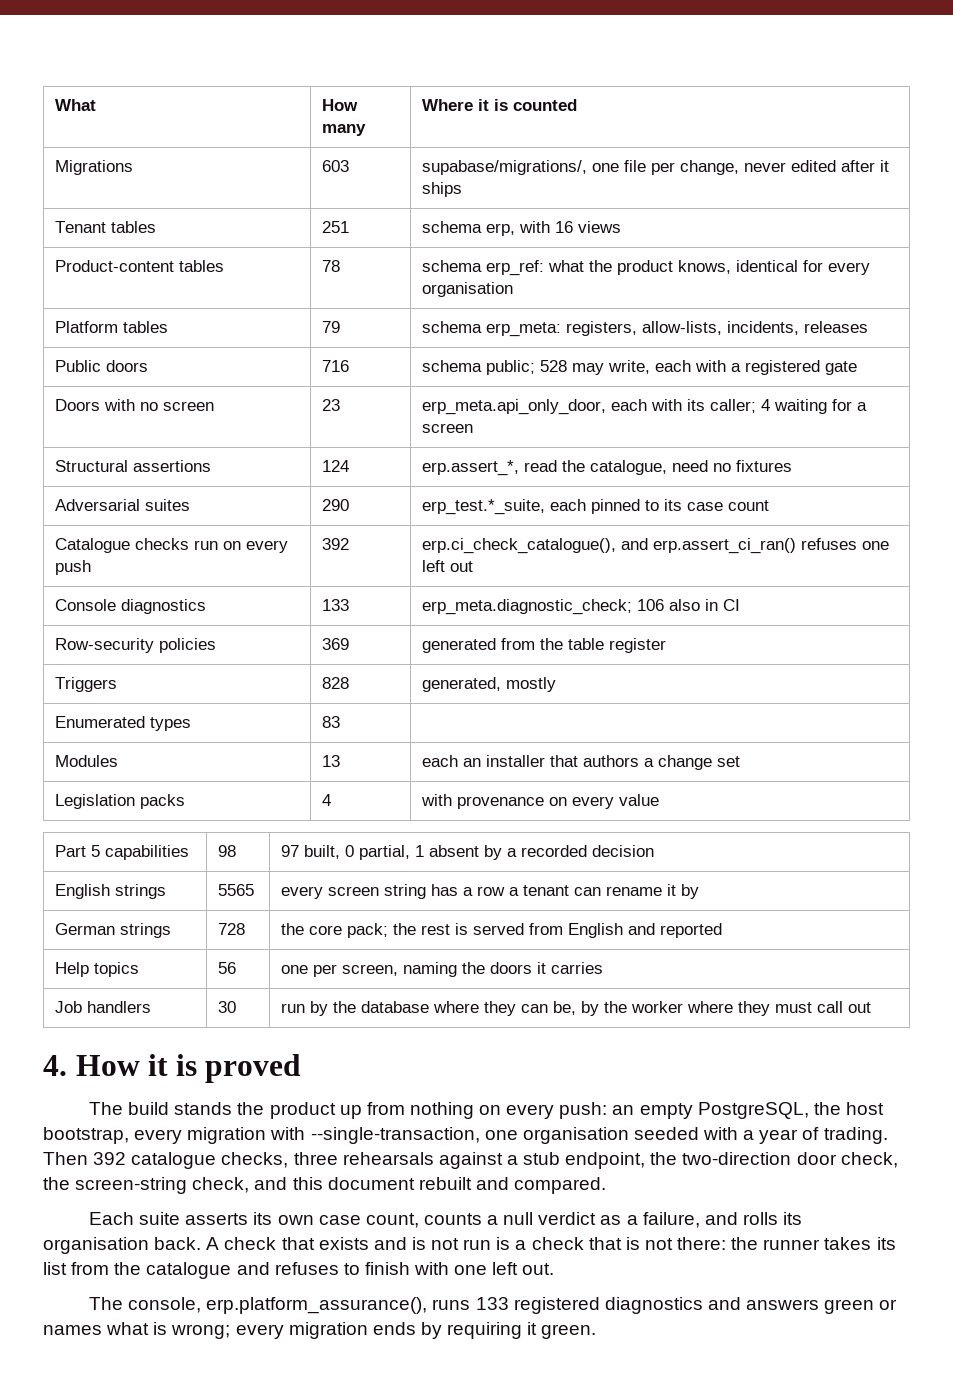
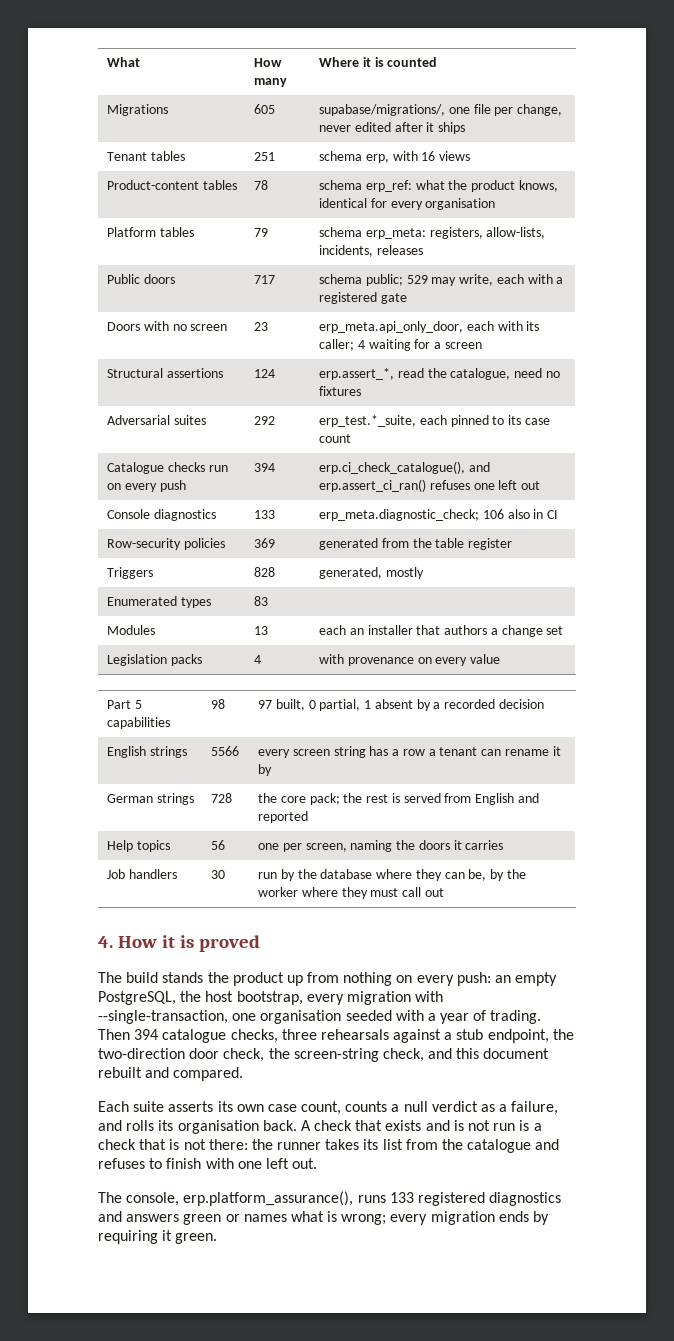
- Migrations | 603 | supabase/migrations/, one file per change, never edited after it ships
+ Migrations | 605 | supabase/migrations/, one file per change, never edited after it ships
- Public doors | 716 | schema public; 528 may write, each with a registered gate
+ Public doors | 717 | schema public; 529 may write, each with a registered gate
- Adversarial suites | 290 | erp_test.*_suite, each pinned to its case count
+ Adversarial suites | 292 | erp_test.*_suite, each pinned to its case count
- Catalogue checks run on every push | 392 | erp.ci_check_catalogue(), and erp.assert_ci_ran() refuses one left out
+ Catalogue checks run on every push | 394 | erp.ci_check_catalogue(), and erp.assert_ci_ran() refuses one left out
- English strings | 5565 | every screen string has a row a tenant can rename it by
+ English strings | 5566 | every screen string has a row a tenant can rename it by
- Then 392 catalogue checks, three rehearsals against a stub endpoint, the two-direction door check, the screen-string check, and this document rebuilt and compared.
+ Then 394 catalogue checks, three rehearsals against a stub endpoint, the two-direction door check, the screen-string check, and this document rebuilt and compared.

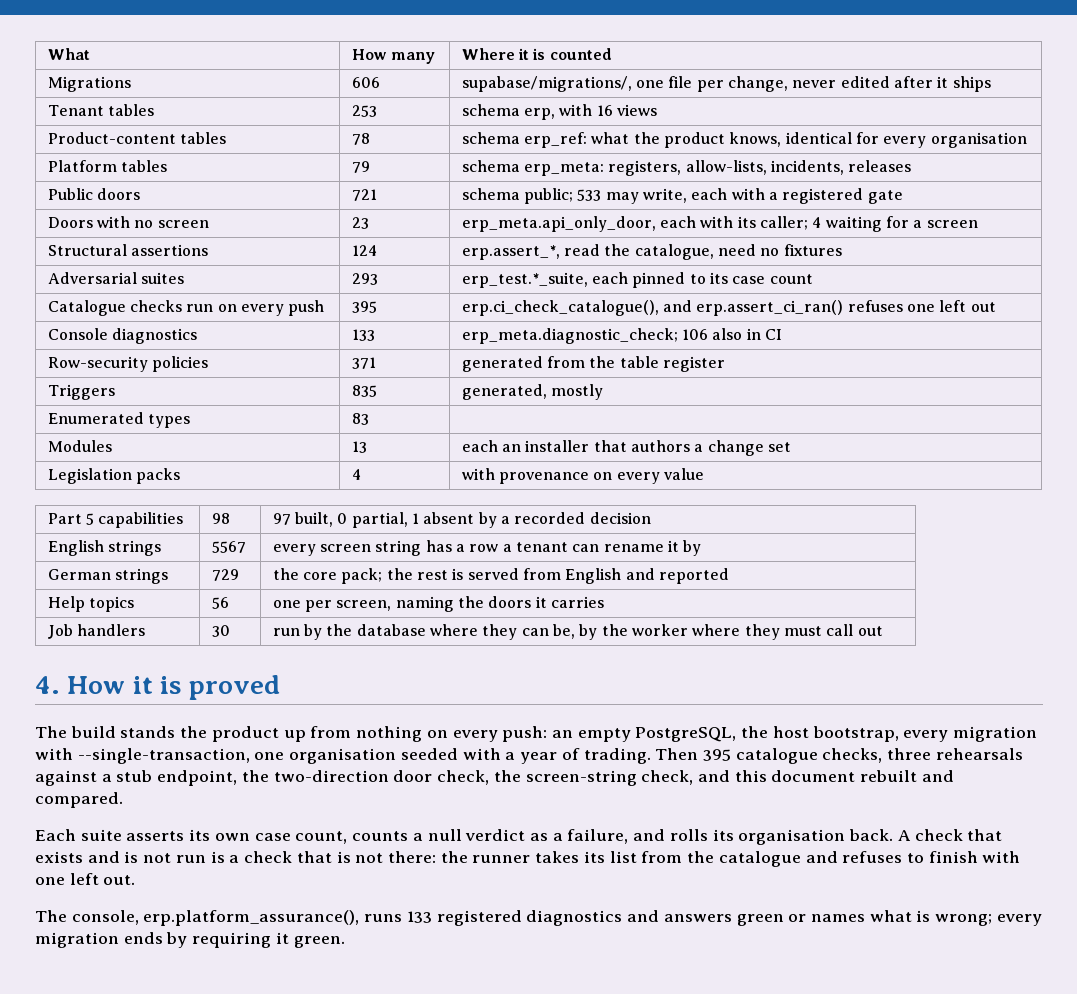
- Migrations | 605 | supabase/migrations/, one file per change, never edited after it ships
+ Migrations | 606 | supabase/migrations/, one file per change, never edited after it ships
- Tenant tables | 251 | schema erp, with 16 views
+ Tenant tables | 253 | schema erp, with 16 views
- Public doors | 717 | schema public; 529 may write, each with a registered gate
+ Public doors | 721 | schema public; 533 may write, each with a registered gate
- Adversarial suites | 292 | erp_test.*_suite, each pinned to its case count
+ Adversarial suites | 293 | erp_test.*_suite, each pinned to its case count
- Catalogue checks run on every push | 394 | erp.ci_check_catalogue(), and erp.assert_ci_ran() refuses one left out
+ Catalogue checks run on every push | 395 | erp.ci_check_catalogue(), and erp.assert_ci_ran() refuses one left out
- Row-security policies | 369 | generated from the table register
+ Row-security policies | 371 | generated from the table register
- Triggers | 828 | generated, mostly
+ Triggers | 835 | generated, mostly
- English strings | 5566 | every screen string has a row a tenant can rename it by
+ English strings | 5567 | every screen string has a row a tenant can rename it by
- German strings | 728 | the core pack; the rest is served from English and reported
+ German strings | 729 | the core pack; the rest is served from English and reported
- Then 394 catalogue checks, three rehearsals against a stub endpoint, the two-direction door check, the screen-string check, and this document rebuilt and compared.
+ Then 395 catalogue checks, three rehearsals against a stub endpoint, the two-direction door check, the screen-string check, and this document rebuilt and compared.

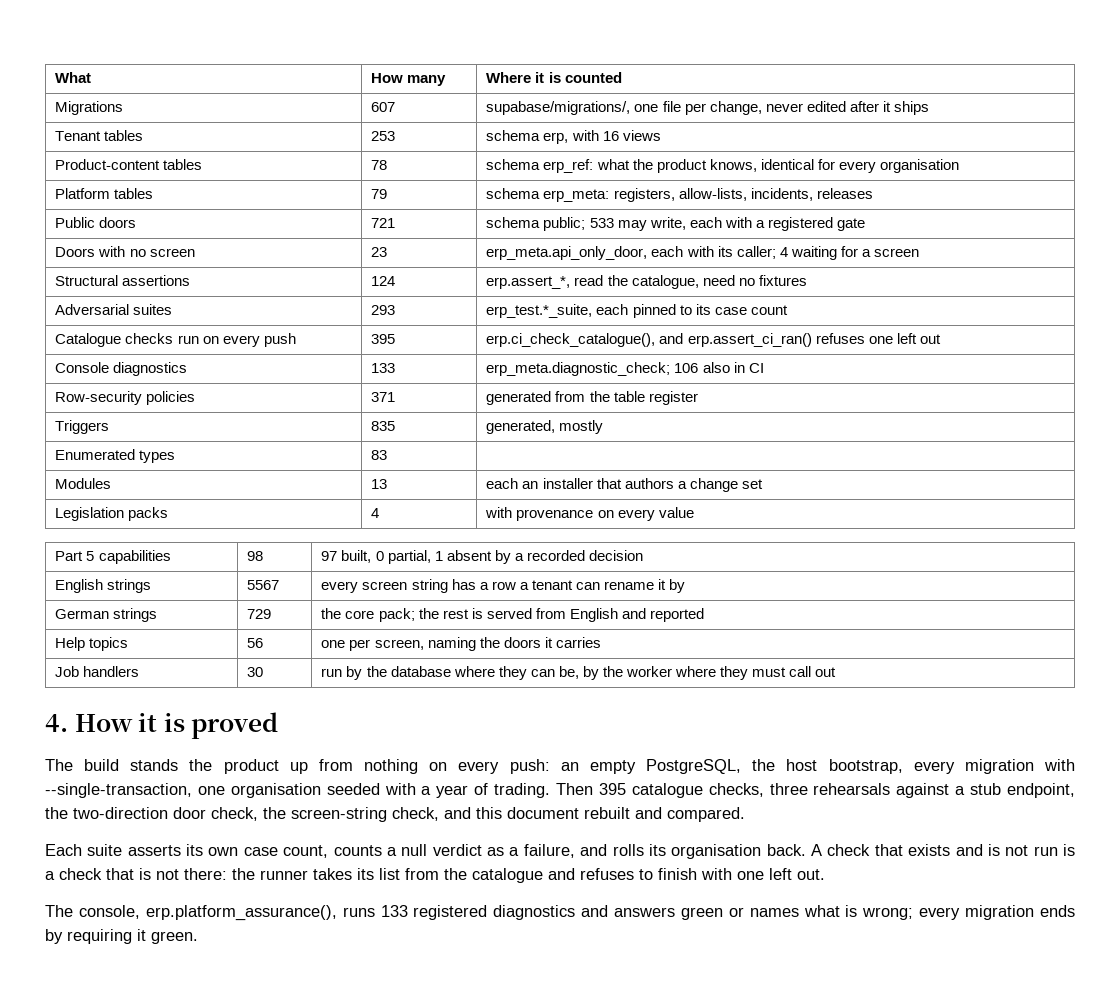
- Migrations | 606 | supabase/migrations/, one file per change, never edited after it ships
+ Migrations | 607 | supabase/migrations/, one file per change, never edited after it ships

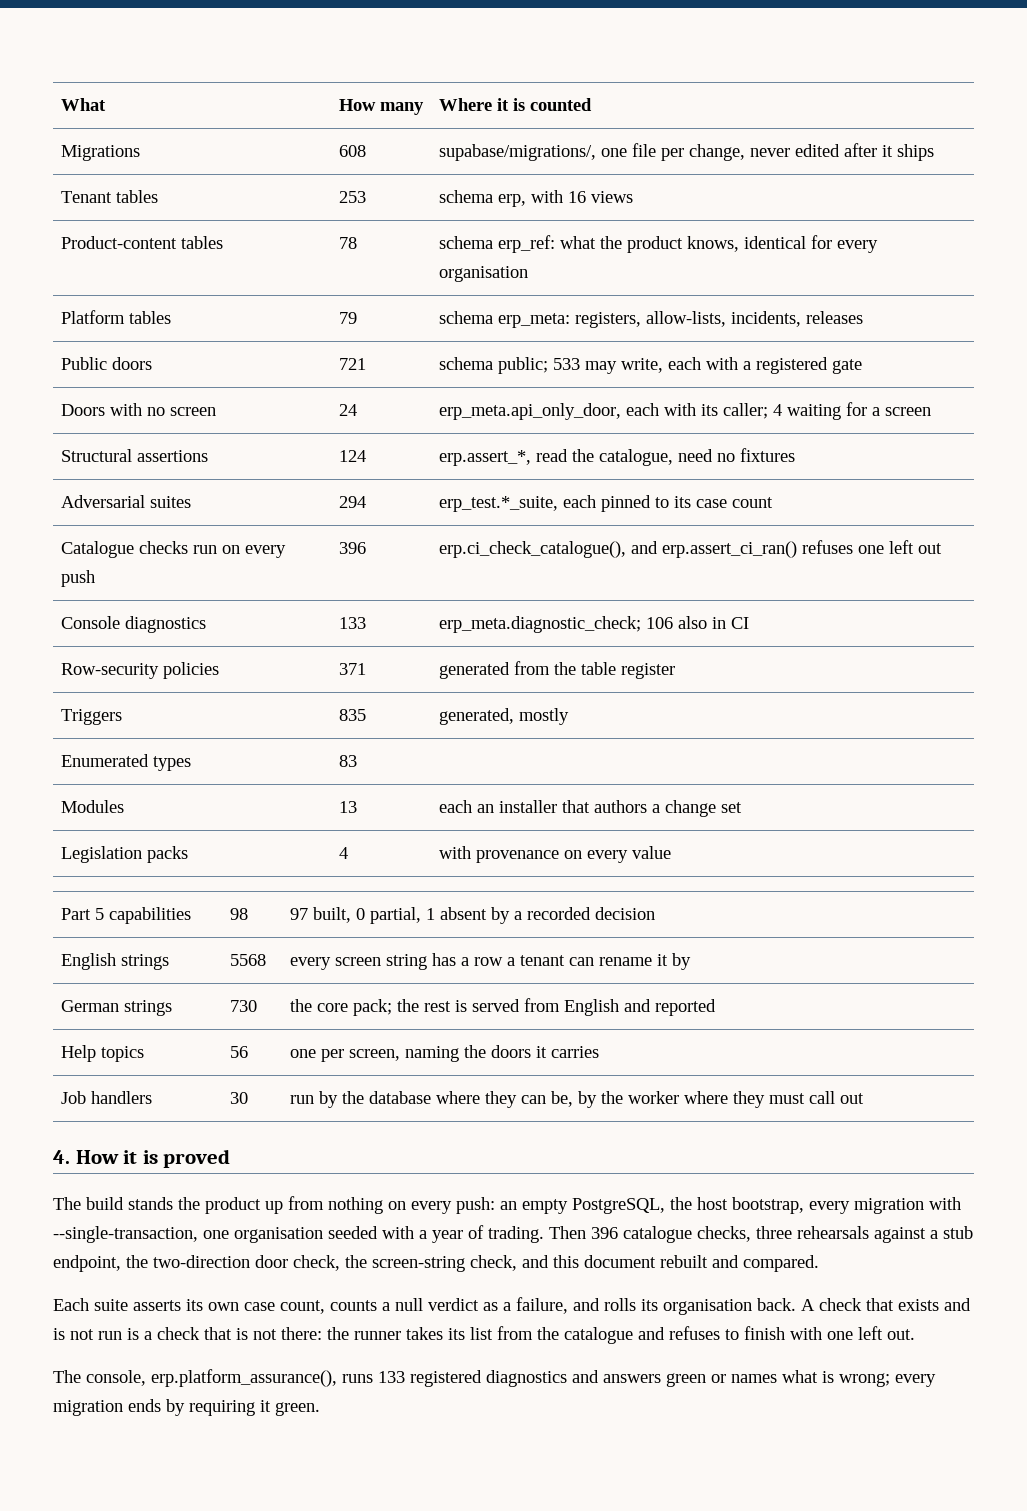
- Migrations | 607 | supabase/migrations/, one file per change, never edited after it ships
+ Migrations | 608 | supabase/migrations/, one file per change, never edited after it ships
- Doors with no screen | 23 | erp_meta.api_only_door, each with its caller; 4 waiting for a screen
+ Doors with no screen | 24 | erp_meta.api_only_door, each with its caller; 4 waiting for a screen
- Adversarial suites | 293 | erp_test.*_suite, each pinned to its case count
+ Adversarial suites | 294 | erp_test.*_suite, each pinned to its case count
- Catalogue checks run on every push | 395 | erp.ci_check_catalogue(), and erp.assert_ci_ran() refuses one left out
+ Catalogue checks run on every push | 396 | erp.ci_check_catalogue(), and erp.assert_ci_ran() refuses one left out
- English strings | 5567 | every screen string has a row a tenant can rename it by
+ English strings | 5568 | every screen string has a row a tenant can rename it by
- German strings | 729 | the core pack; the rest is served from English and reported
+ German strings | 730 | the core pack; the rest is served from English and reported
- Then 395 catalogue checks, three rehearsals against a stub endpoint, the two-direction door check, the screen-string check, and this document rebuilt and compared.
+ Then 396 catalogue checks, three rehearsals against a stub endpoint, the two-direction door check, the screen-string check, and this document rebuilt and compared.

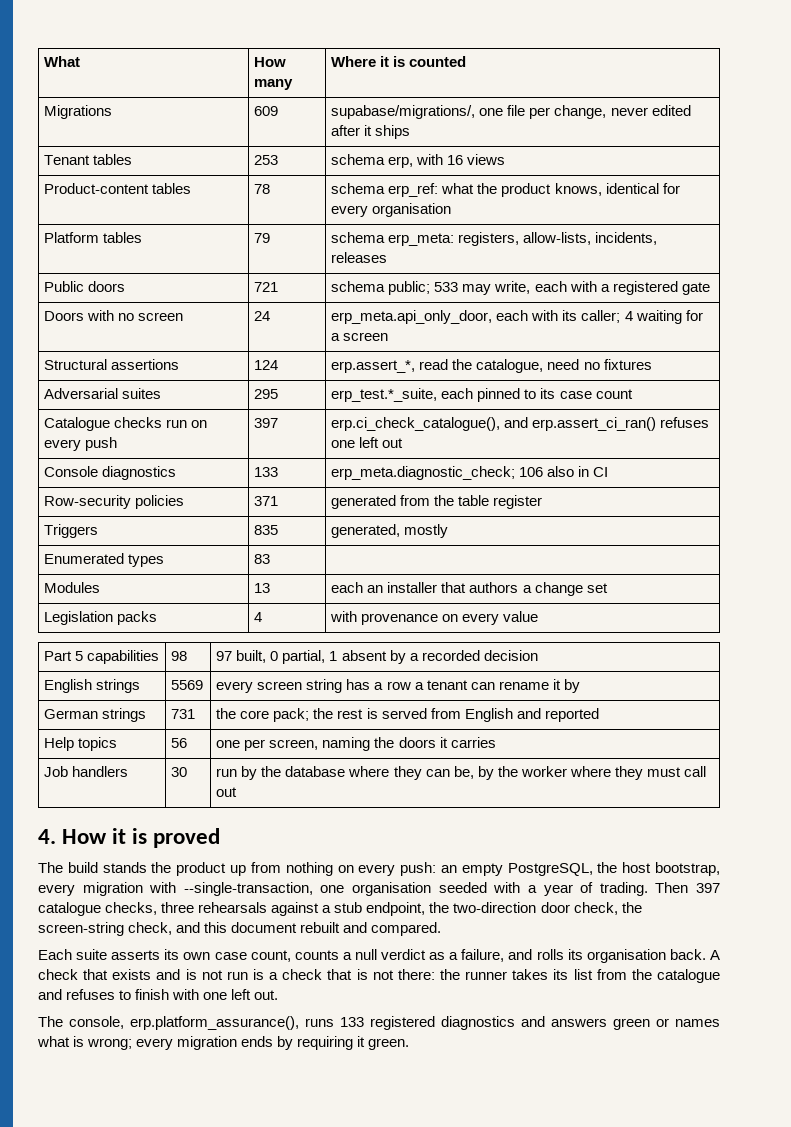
- Migrations | 608 | supabase/migrations/, one file per change, never edited after it ships
+ Migrations | 609 | supabase/migrations/, one file per change, never edited after it ships
- Adversarial suites | 294 | erp_test.*_suite, each pinned to its case count
+ Adversarial suites | 295 | erp_test.*_suite, each pinned to its case count
- Catalogue checks run on every push | 396 | erp.ci_check_catalogue(), and erp.assert_ci_ran() refuses one left out
+ Catalogue checks run on every push | 397 | erp.ci_check_catalogue(), and erp.assert_ci_ran() refuses one left out
- English strings | 5568 | every screen string has a row a tenant can rename it by
+ English strings | 5569 | every screen string has a row a tenant can rename it by
- German strings | 730 | the core pack; the rest is served from English and reported
+ German strings | 731 | the core pack; the rest is served from English and reported
- Then 396 catalogue checks, three rehearsals against a stub endpoint, the two-direction door check, the screen-string check, and this document rebuilt and compared.
+ Then 397 catalogue checks, three rehearsals against a stub endpoint, the two-direction door check, the screen-string check, and this document rebuilt and compared.

